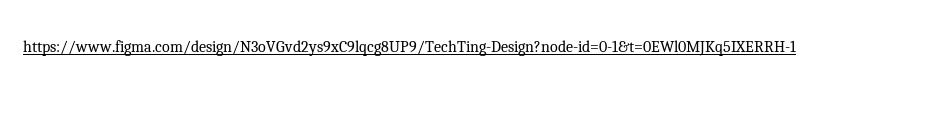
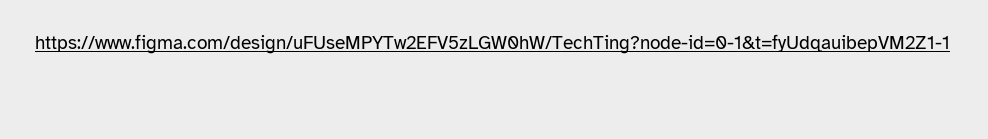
- https://www.figma.com/design/N3oVGvd2ys9xC9lqcg8UP9/TechTing-Design?node-id=0-1&t=0EWl0MJKq5IXERRH-1
+ https://www.figma.com/design/uFUseMPYTw2EFV5zLGW0hW/TechTing?node-id=0-1&t=fyUdqauibepVM2Z1-1

